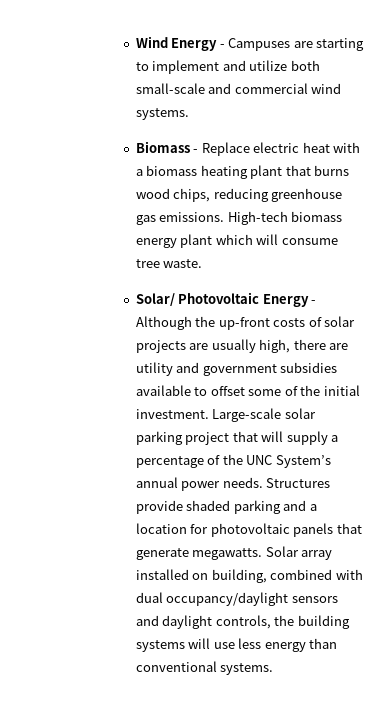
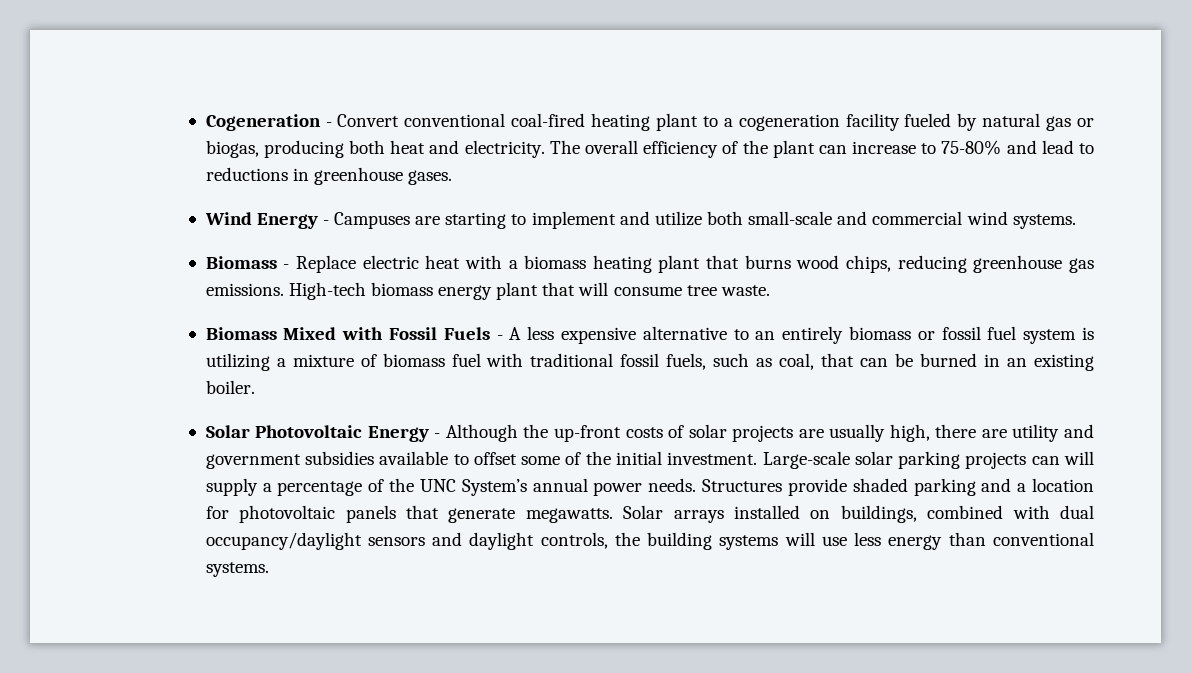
+ Cogeneration - Convert conventional coal-fired heating plant to a cogeneration facility fueled by natural gas or biogas, producing both heat and electricity. The overall efficiency of the plant can increase to 75-80% and lead to reductions in greenhouse gases.
- High-tech biomass energy plant which will consume tree waste.
+ High-tech biomass energy plant that will consume tree waste.
- Solar/ Photovoltaic Energy - Although the up-front costs of solar projects are usually high, there are utility and government subsidies available to offset some of the initial investment.
+ Biomass Mixed with Fossil Fuels - A less expensive alternative to an entirely biomass or fossil fuel system is utilizing a mixture of biomass fuel with traditional fossil fuels, such as coal, that can be burned in an existing boiler.
+ Solar Photovoltaic Energy - Although the up-front costs of solar projects are usually high, there are utility and government subsidies available to offset some of the initial investment.
- Large-scale solar parking project that will supply a percentage of the UNC System’s annual power needs.
+ Large-scale solar parking projects can will supply a percentage of the UNC System’s annual power needs.
- Solar array installed on building, combined with dual occupancy/daylight sensors and daylight controls, the building systems will use less energy than conventional systems.
+ Solar arrays installed on buildings, combined with dual occupancy/daylight sensors and daylight controls, the building systems will use less energy than conventional systems.

